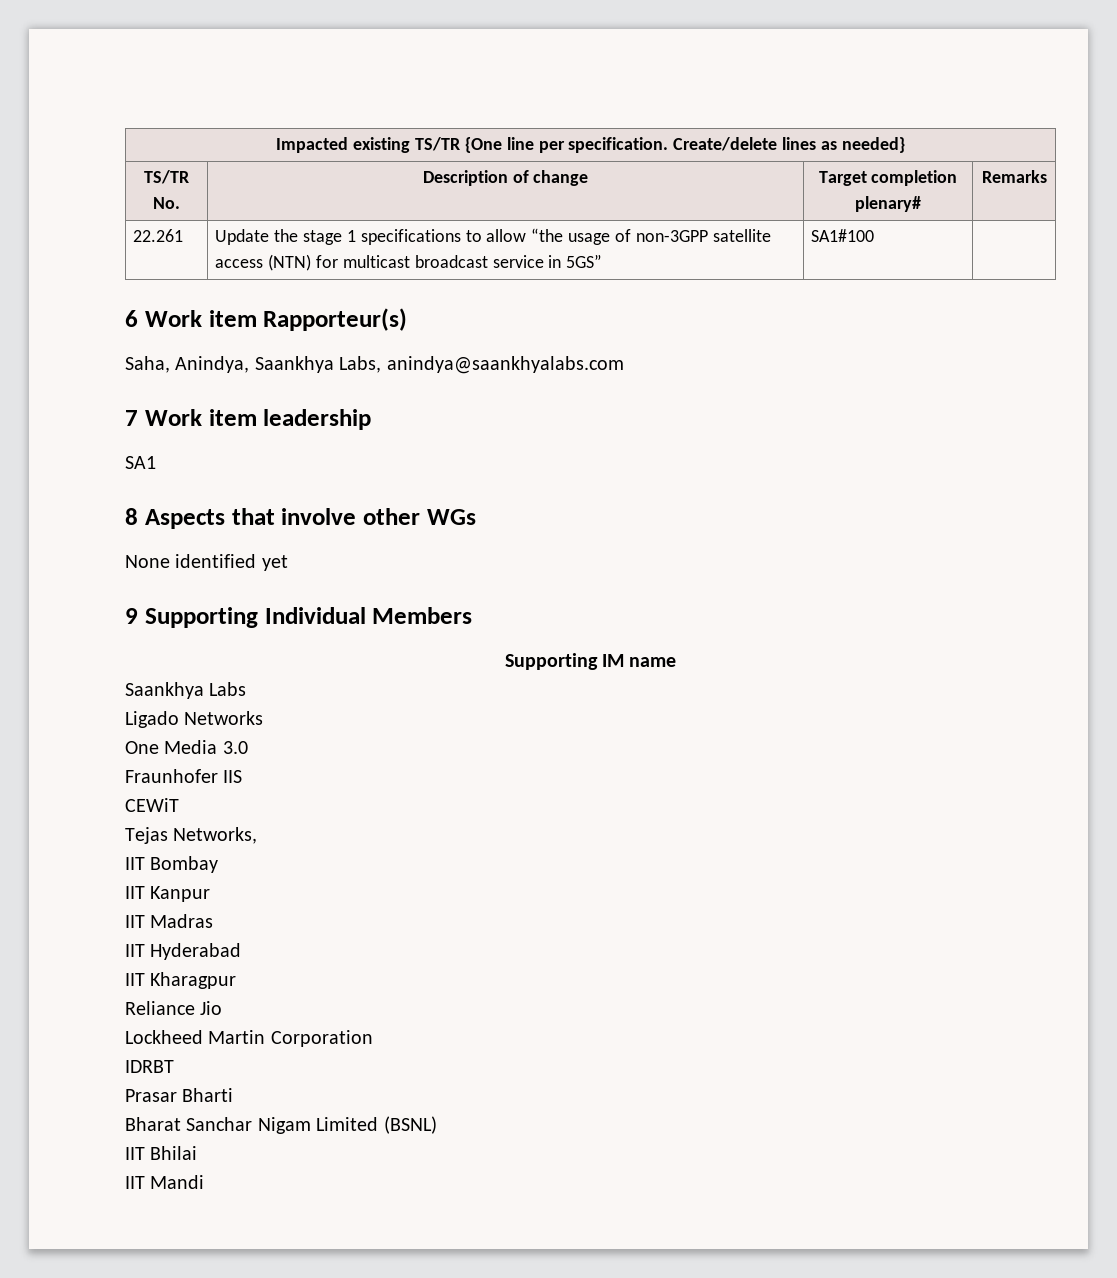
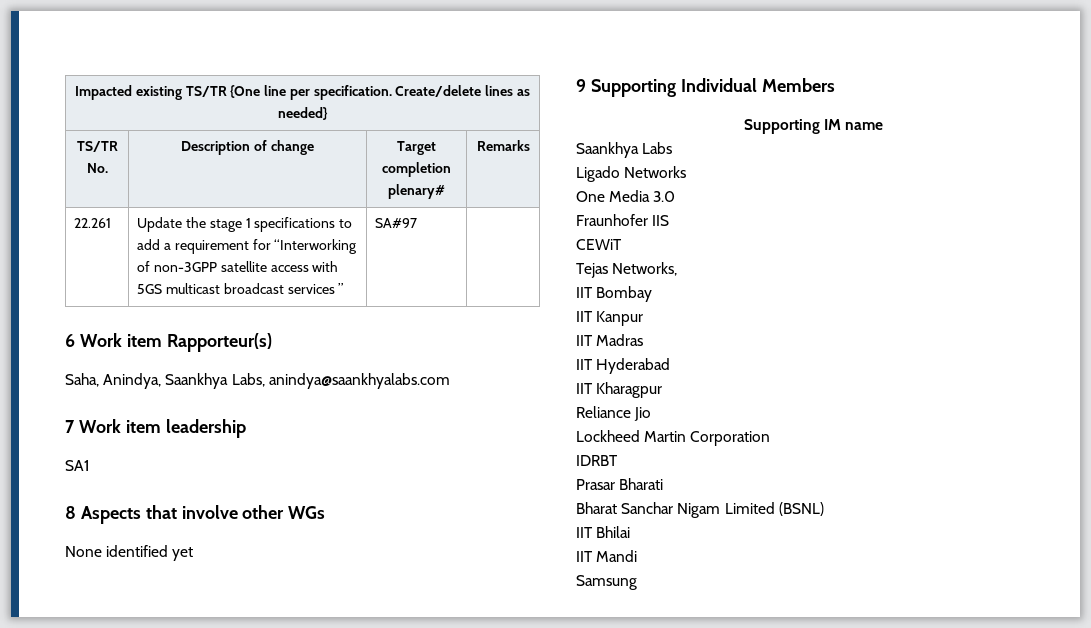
- 22.261 | Update the stage 1 specifications to allow “the usage of non-3GPP satellite access (NTN) for multicast broadcast service in 5GS” | SA1#100 |
+ 22.261 | Update the stage 1 specifications to add a requirement for “Interworking of non-3GPP satellite access with 5GS multicast broadcast services ” | SA#97 |
- Prasar Bharti
+ Prasar Bharati
+ Samsung

